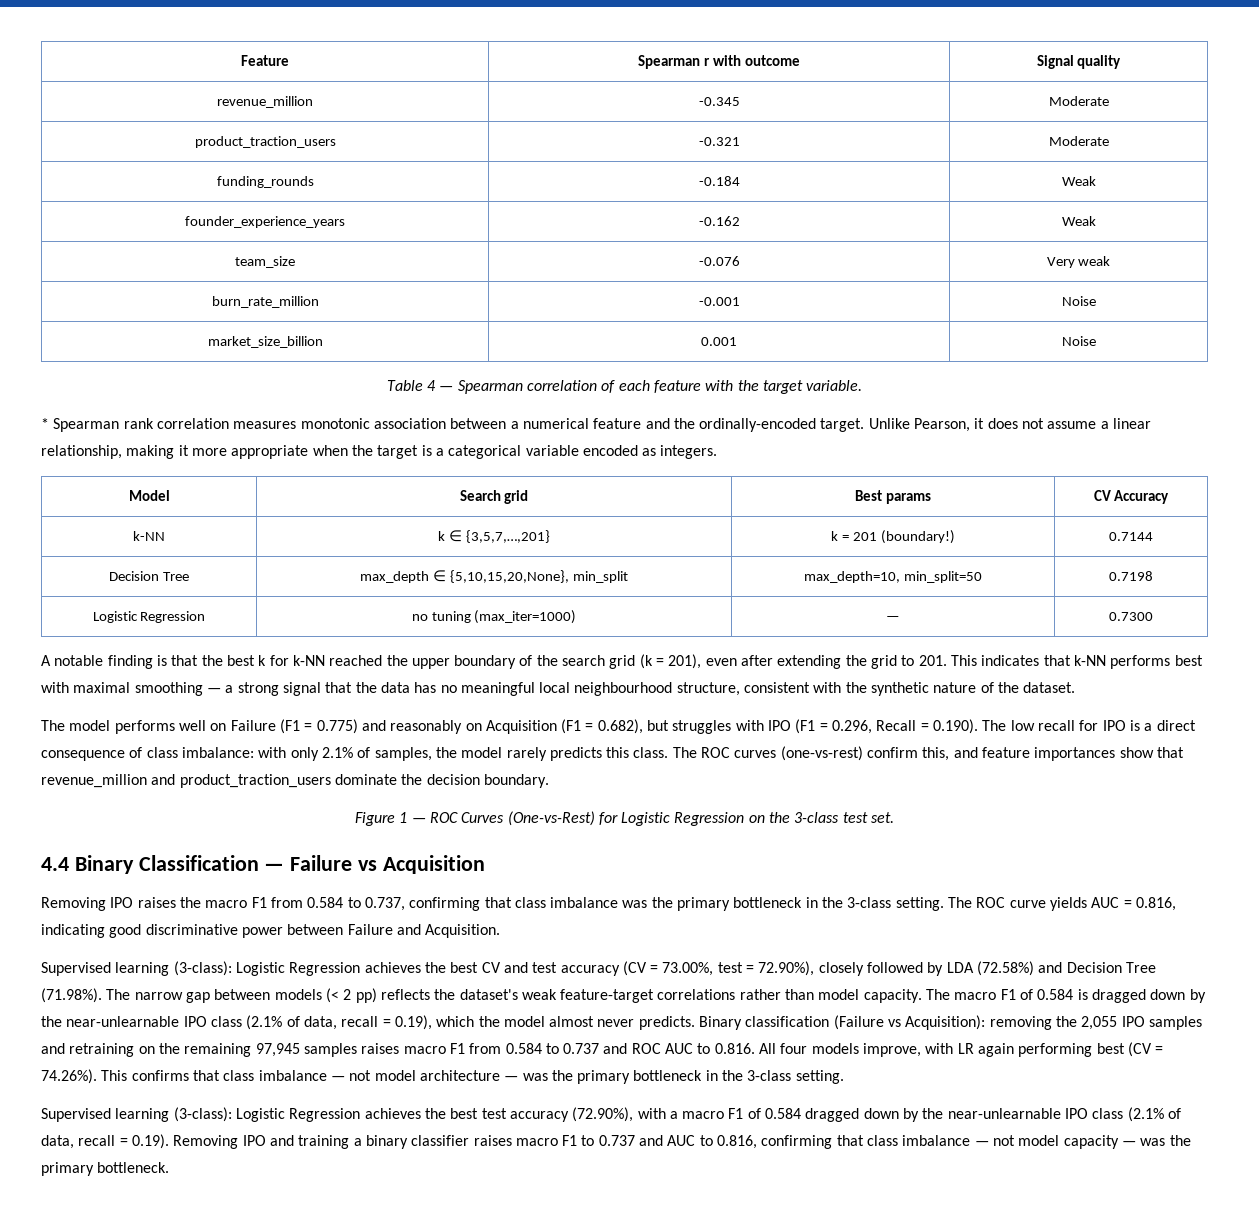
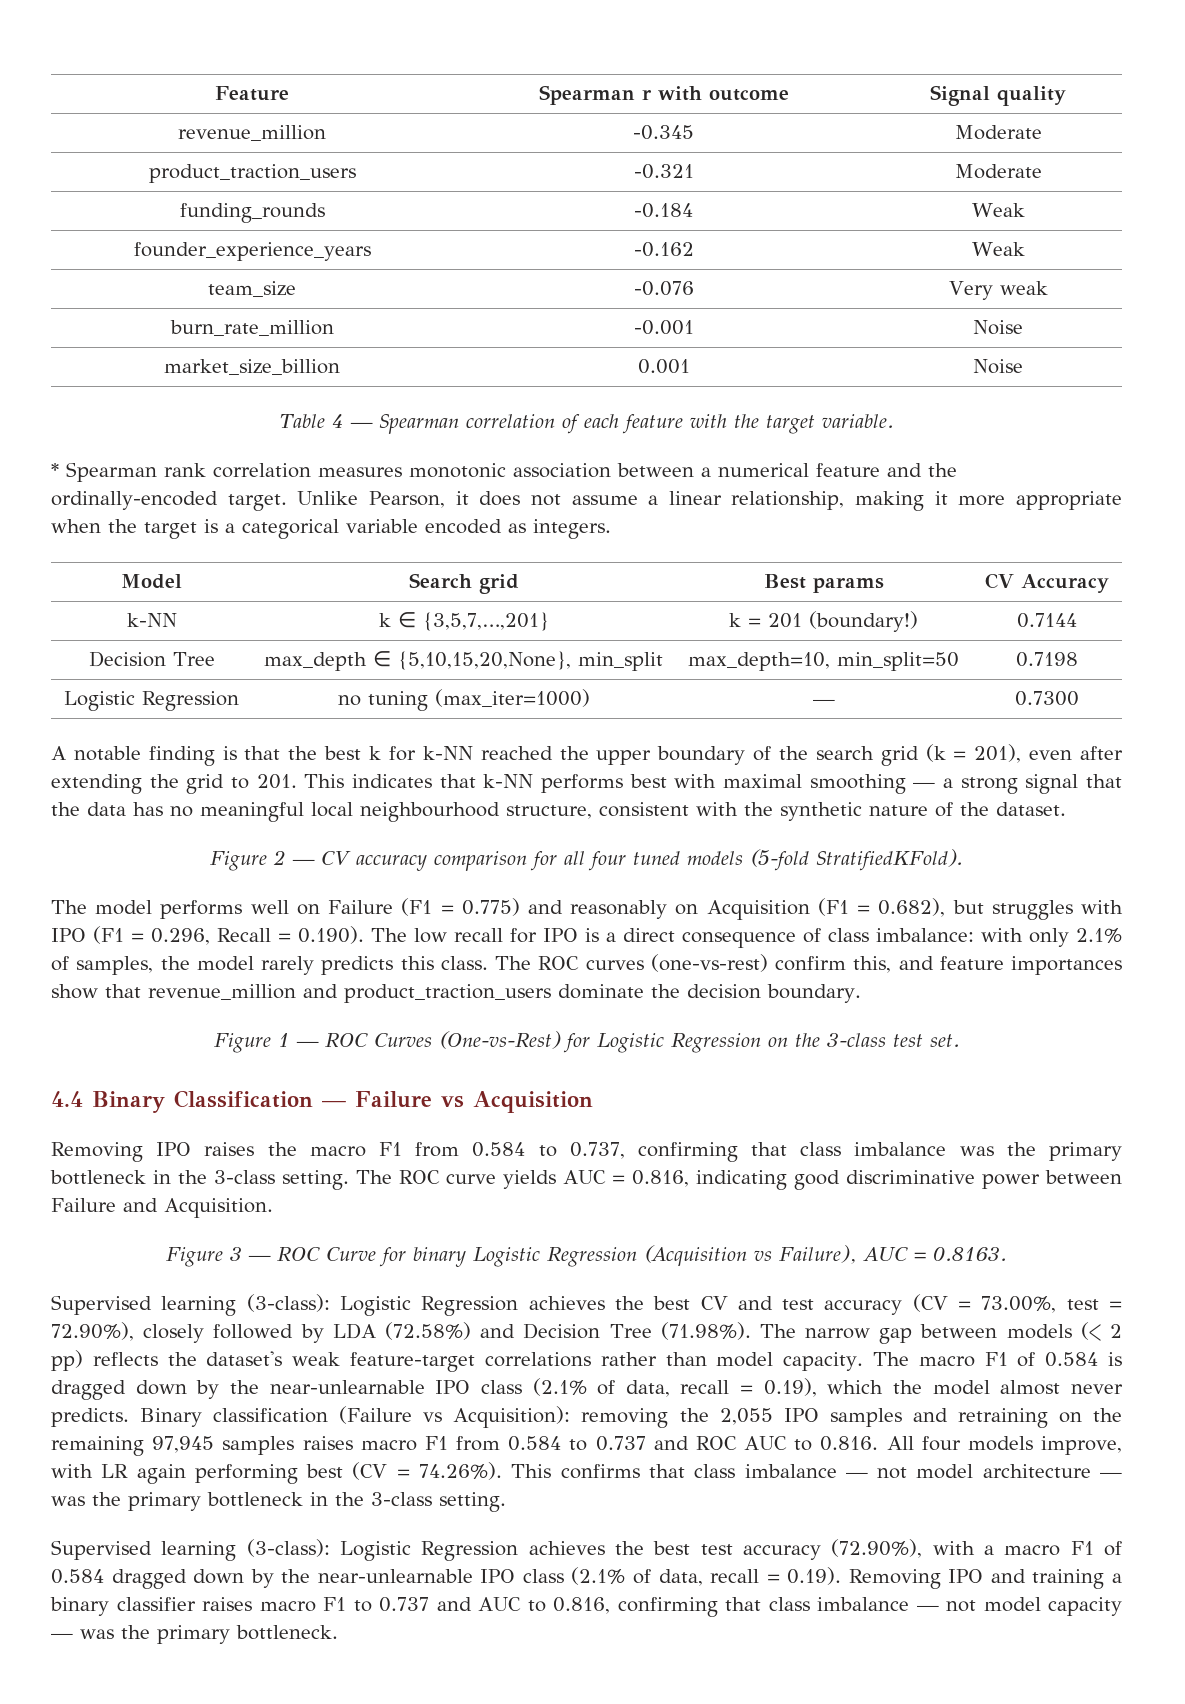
+ Figure 2 — CV accuracy comparison for all four tuned models (5-fold StratifiedKFold).
+ Figure 3 — ROC Curve for binary Logistic Regression (Acquisition vs Failure), AUC = 0.8163.

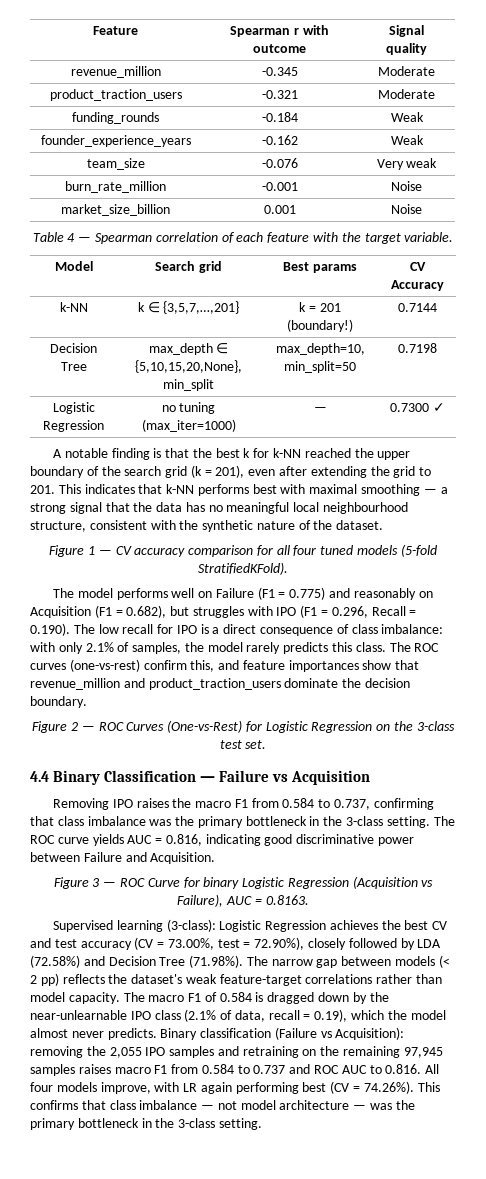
- * Spearman rank correlation measures monotonic association between a numerical feature and the ordinally-encoded target. Unlike Pearson, it does not assume a linear relationship, making it more appropriate when the target is a categorical variable encoded as integers.
- Logistic Regression | no tuning (max_iter=1000) | — | 0.7300
+ Logistic Regression | no tuning (max_iter=1000) | — | 0.7300 ✓
- Figure 2 — CV accuracy comparison for all four tuned models (5-fold StratifiedKFold).
+ Figure 1 — CV accuracy comparison for all four tuned models (5-fold StratifiedKFold).
- Figure 1 — ROC Curves (One-vs-Rest) for Logistic Regression on the 3-class test set.
+ Figure 2 — ROC Curves (One-vs-Rest) for Logistic Regression on the 3-class test set.
- Supervised learning (3-class): Logistic Regression achieves the best test accuracy (72.90%), with a macro F1 of 0.584 dragged down by the near-unlearnable IPO class (2.1% of data, recall = 0.19). Removing IPO and training a binary classifier raises macro F1 to 0.737 and AUC to 0.816, confirming that class imbalance — not model capacity — was the primary bottleneck.

